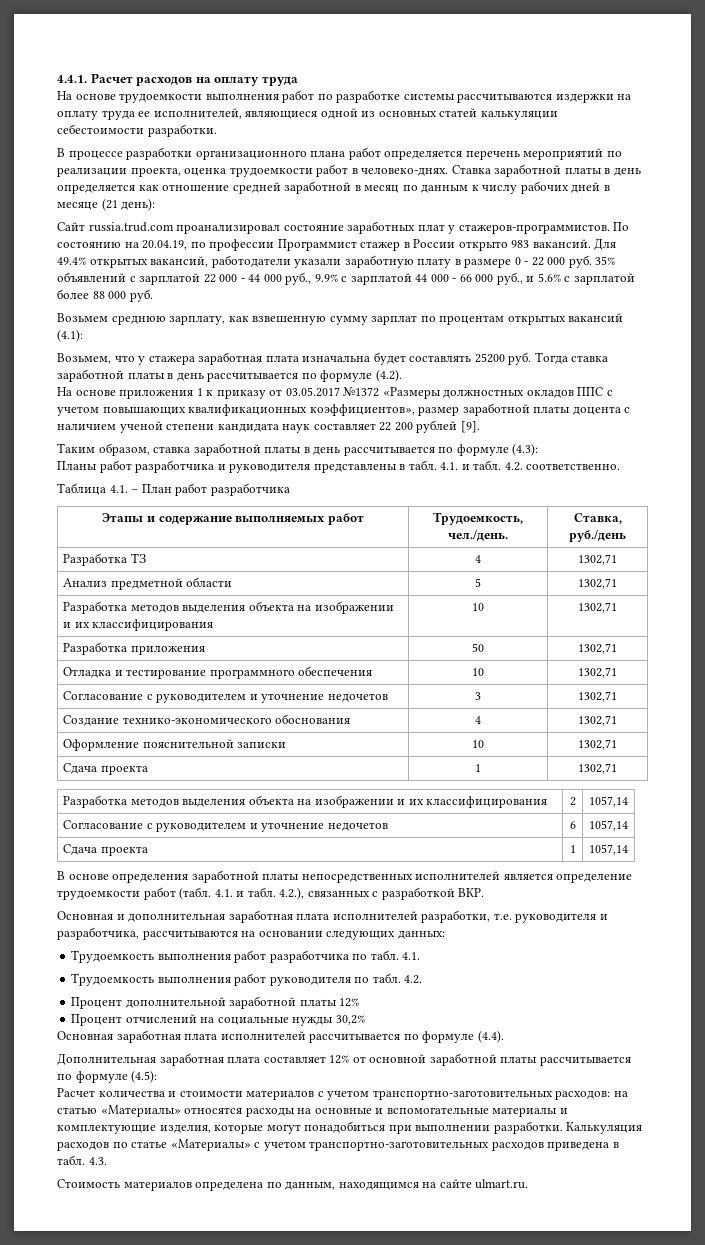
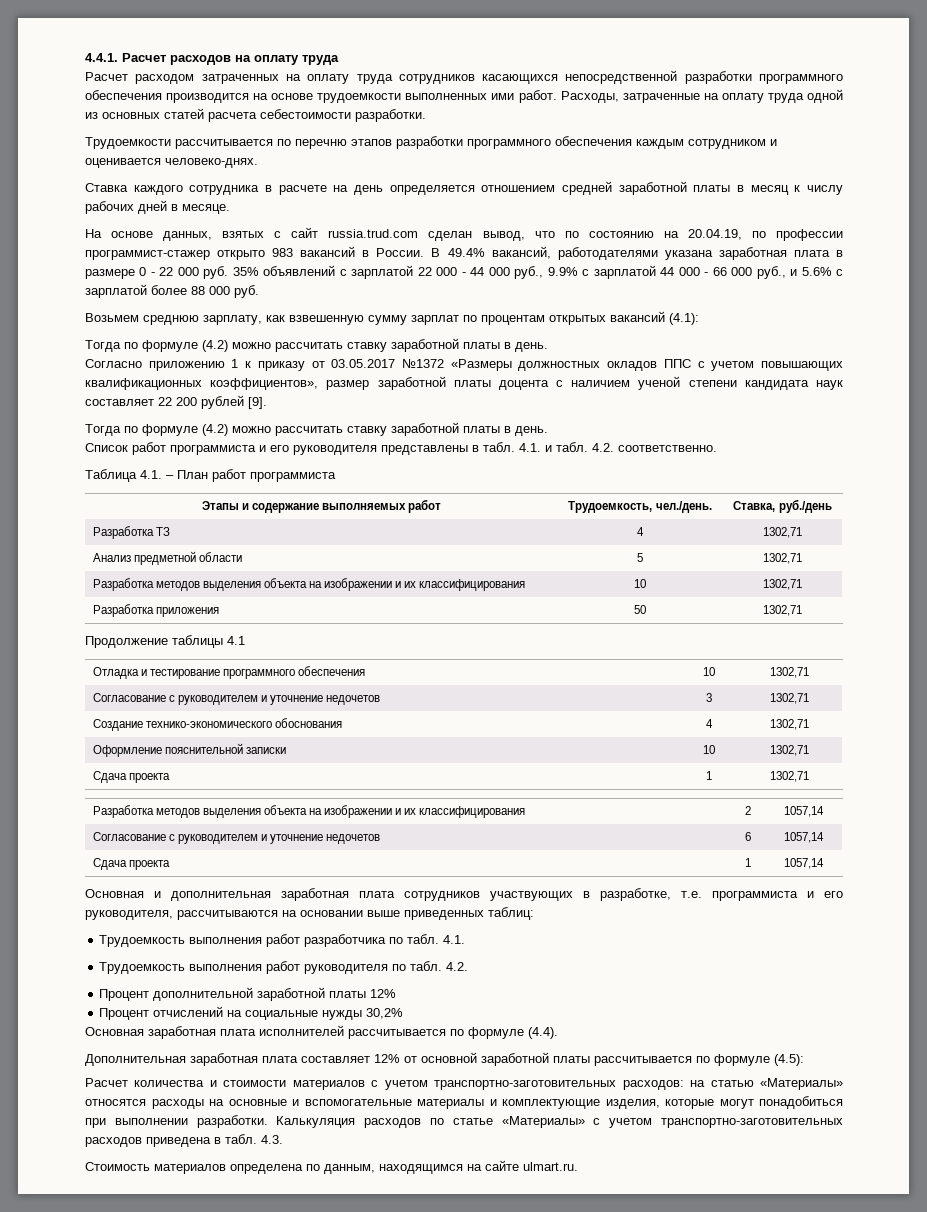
- На основе трудоемкости выполнения работ по разработке системы рассчитываются издержки на оплату труда ее исполнителей, являющиеся одной из основных статей калькуляции себестоимости разработки.
+ Расчет расходом затраченных на оплату труда сотрудников касающихся непосредственной разработки программного обеспечения производится на основе трудоемкости выполненных ими работ. Расходы, затраченные на оплату труда одной из основных статей расчета себестоимости разработки.
- В процессе разработки организационного плана работ определяется перечень мероприятий по реализации проекта, оценка трудоемкости работ в человеко-днях. Ставка заработной платы в день определяется как отношение средней заработной в месяц по данным к числу рабочих дней в месяце (21 день):
- Сайт russia.trud.com проанализировал состояние заработных плат у стажеров-программистов. По состоянию на 20.04.19, по профессии Программист стажер в России открыто 983 вакансий. Для 49.4% открытых вакансий, работодатели указали заработную плату в размере 0 - 22 000 руб. 35% объявлений с зарплатой 22 000 - 44 000 руб., 9.9% с зарплатой 44 000 - 66 000 руб., и 5.6% с зарплатой более 88 000 руб.
+ Трудоемкости рассчитывается по перечню этапов разработки программного обеспечения каждым сотрудником и оценивается человеко-днях.
+ Ставка каждого сотрудника в расчете на день определяется отношением средней заработной платы в месяц к числу рабочих дней в месяце.
+ На основе данных, взятых с сайт russia.trud.com сделан вывод, что по состоянию на 20.04.19, по профессии программист-стажер открыто 983 вакансий в России. В 49.4% вакансий, работодателями указана заработная плата в размере 0 - 22 000 руб. 35% объявлений с зарплатой 22 000 - 44 000 руб., 9.9% с зарплатой 44 000 - 66 000 руб., и 5.6% с зарплатой более 88 000 руб.
  Возьмем среднюю зарплату, как взвешенную сумму зарплат по процентам открытых вакансий (4.1):
- Возьмем, что у стажера заработная плата изначальна будет составлять 25200 руб. Тогда ставка заработной платы в день рассчитывается по формуле (4.2).
- На основе приложения 1 к приказу от 03.05.2017 №1372 «Размеры должностных окладов ППС с учетом повышающих квалификационных коэффициентов», размер заработной платы доцента с наличием ученой степени кандидата наук составляет 22 200 рублей [9].
- Таким образом, ставка заработной платы в день рассчитывается по формуле (4.3):
- Планы работ разработчика и руководителя представлены в табл.
+ Тогда по формуле (4.2) можно рассчитать ставку заработной платы в день.
+ Согласно приложению 1 к приказу от 03.05.2017 №1372 «Размеры должностных окладов ППС с учетом повышающих квалификационных коэффициентов», размер заработной платы доцента с наличием ученой степени кандидата наук составляет 22 200 рублей [9].
+ Тогда по формуле (4.2) можно рассчитать ставку заработной платы в день.
+ Список работ программиста и его руководителя представлены в табл.
- Таблица 4.1. – План работ разработчика
+ Таблица 4.1. – План работ программиста
+ Продолжение таблицы 4.1
- В основе определения заработной платы непосредственных исполнителей является определение трудоемкости работ (табл. 4.1. и табл. 4.2.), связанных с разработкой ВКР.
- Основная и дополнительная заработная плата исполнителей разработки, т.е. руководителя и разработчика, рассчитываются на основании следующих данных:
+ Основная и дополнительная заработная плата сотрудников участвующих в разработке, т.е. программиста и его руководителя, рассчитываются на основании выше приведенных таблиц:

